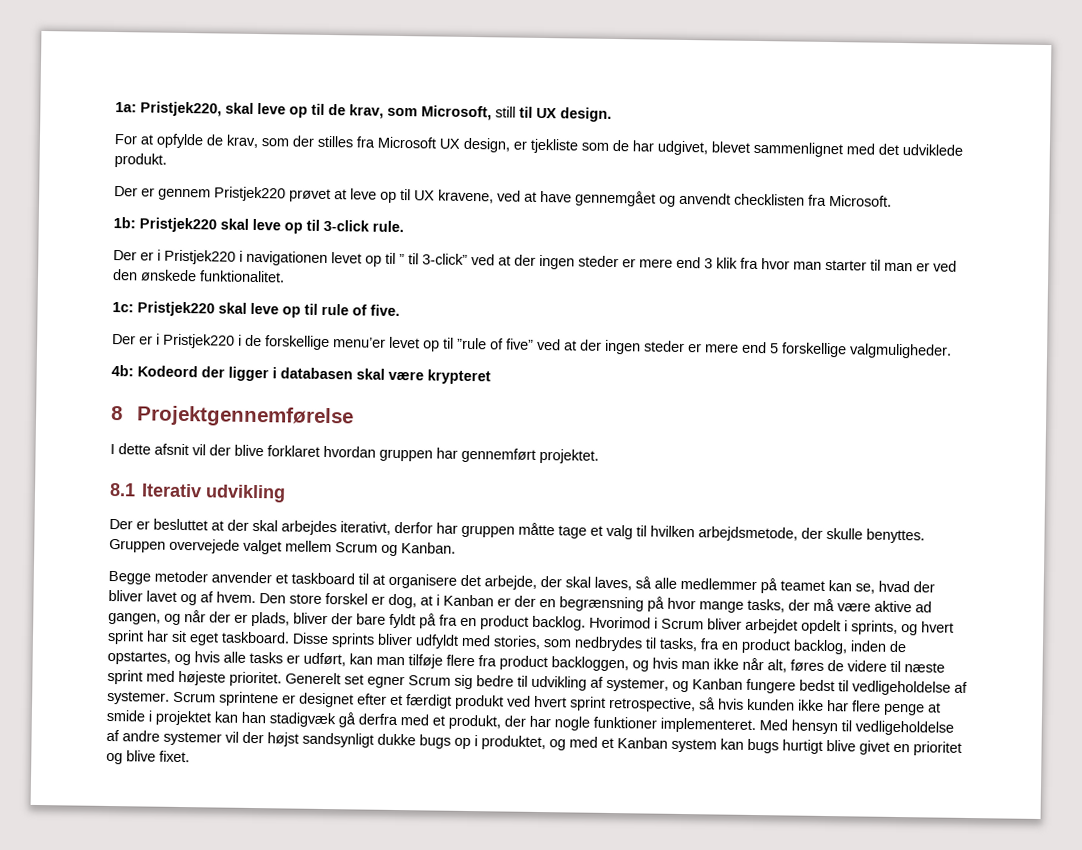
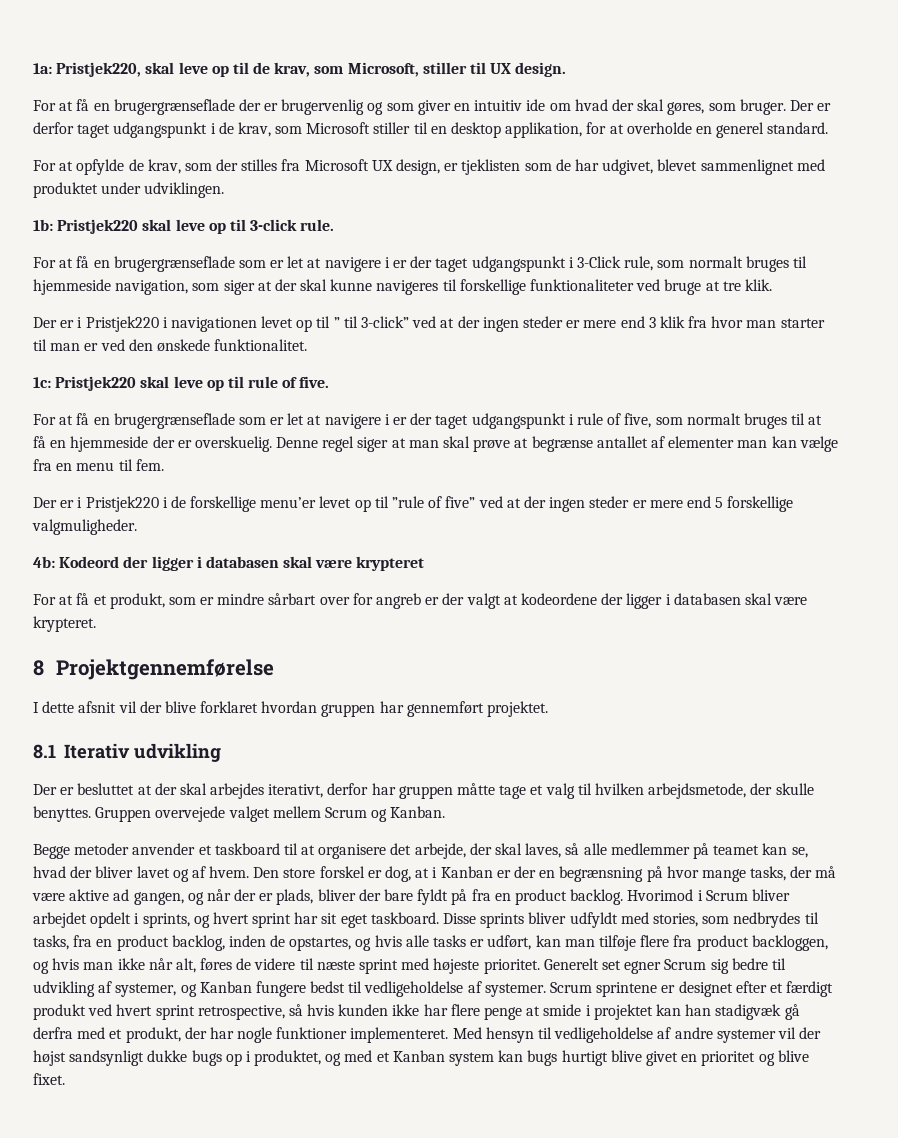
- 1a: Pristjek220, skal leve op til de krav, som Microsoft, still til UX design.
+ 1a: Pristjek220, skal leve op til de krav, som Microsoft, stiller til UX design.
+ For at få en brugergrænseflade der er brugervenlig og som giver en intuitiv ide om hvad der skal gøres, som bruger. Der er derfor taget udgangspunkt i de krav, som Microsoft stiller til en desktop applikation, for at overholde en generel standard.
- For at opfylde de krav, som der stilles fra Microsoft UX design, er tjekliste som de har udgivet, blevet sammenlignet med det udviklede produkt.
- Der er gennem Pristjek220 prøvet at leve op til UX kravene, ved at have gennemgået og anvendt checklisten fra Microsoft.
+ For at opfylde de krav, som der stilles fra Microsoft UX design, er tjeklisten som de har udgivet, blevet sammenlignet med produktet under udviklingen.
+ For at få en brugergrænseflade som er let at navigere i er der taget udgangspunkt i 3-Click rule, som normalt bruges til hjemmeside navigation, som siger at der skal kunne navigeres til forskellige funktionaliteter ved bruge at tre klik.
+ For at få en brugergrænseflade som er let at navigere i er der taget udgangspunkt i rule of five, som normalt bruges til at få en hjemmeside der er overskuelig. Denne regel siger at man skal prøve at begrænse antallet af elementer man kan vælge fra en menu til fem.
+ For at få et produkt, som er mindre sårbart over for angreb er der valgt at kodeordene der ligger i databasen skal være krypteret.

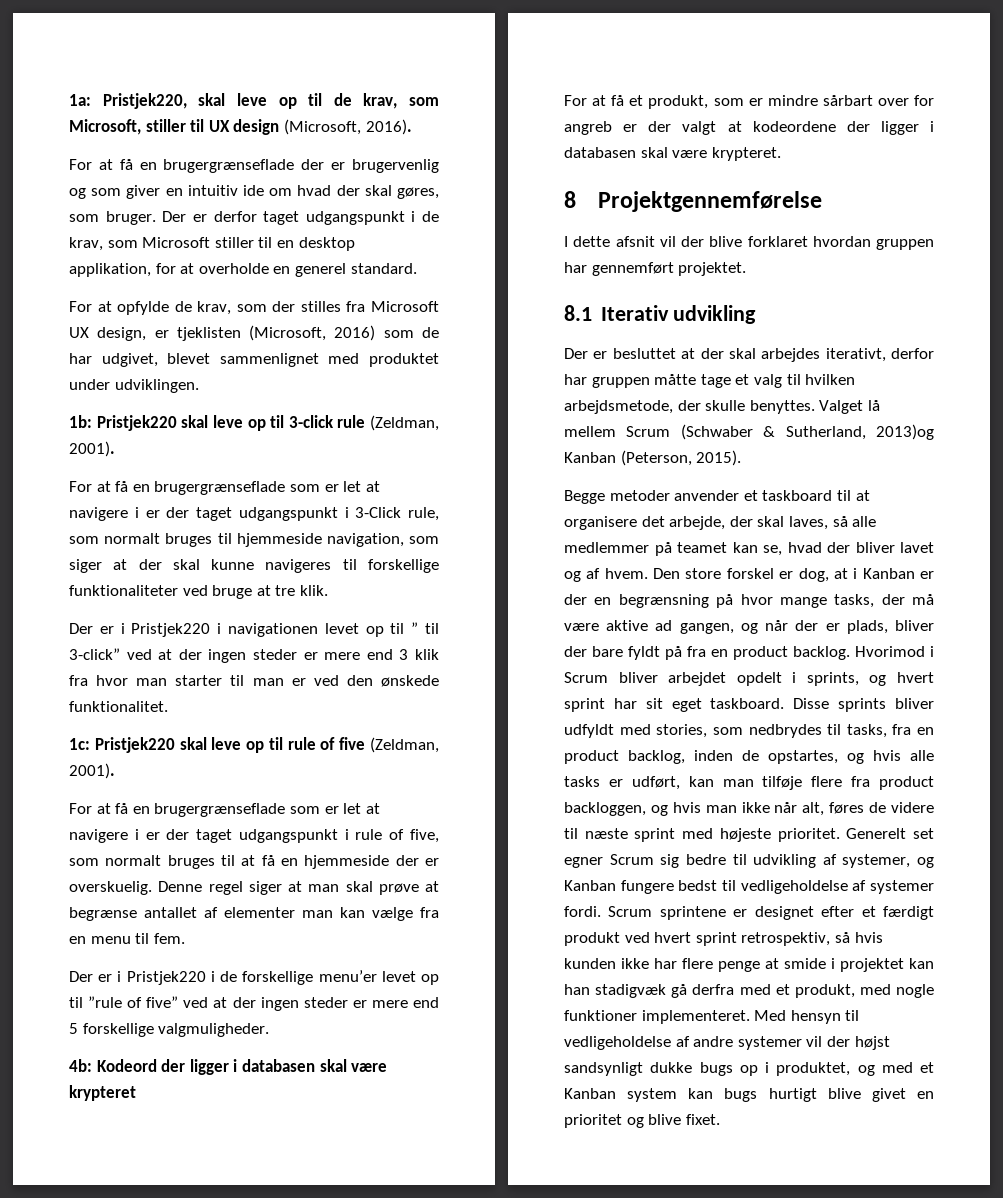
- 1a: Pristjek220, skal leve op til de krav, som Microsoft, stiller til UX design.
+ 1a: Pristjek220, skal leve op til de krav, som Microsoft, stiller til UX design (Microsoft, 2016).
- For at opfylde de krav, som der stilles fra Microsoft UX design, er tjeklisten som de har udgivet, blevet sammenlignet med produktet under udviklingen.
+ For at opfylde de krav, som der stilles fra Microsoft UX design, er tjeklisten (Microsoft, 2016) som de har udgivet, blevet sammenlignet med produktet under udviklingen.
- 1b: Pristjek220 skal leve op til 3-click rule.
+ 1b: Pristjek220 skal leve op til 3-click rule (Zeldman, 2001).
- 1c: Pristjek220 skal leve op til rule of five.
+ 1c: Pristjek220 skal leve op til rule of five (Zeldman, 2001).
- Gruppen overvejede valget mellem Scrum og Kanban.
+ Valget lå mellem Scrum (Schwaber & Sutherland, 2013)og Kanban (Peterson, 2015).
- Generelt set egner Scrum sig bedre til udvikling af systemer, og Kanban fungere bedst til vedligeholdelse af systemer.
+ Generelt set egner Scrum sig bedre til udvikling af systemer, og Kanban fungere bedst til vedligeholdelse af systemer fordi.
- Scrum sprintene er designet efter et færdigt produkt ved hvert sprint retrospective, så hvis kunden ikke har flere penge at smide i projektet kan han stadigvæk gå derfra med et produkt, der har nogle funktioner implementeret.
+ Scrum sprintene er designet efter et færdigt produkt ved hvert sprint retrospektiv, så hvis kunden ikke har flere penge at smide i projektet kan han stadigvæk gå derfra med et produkt, med nogle funktioner implementeret.

